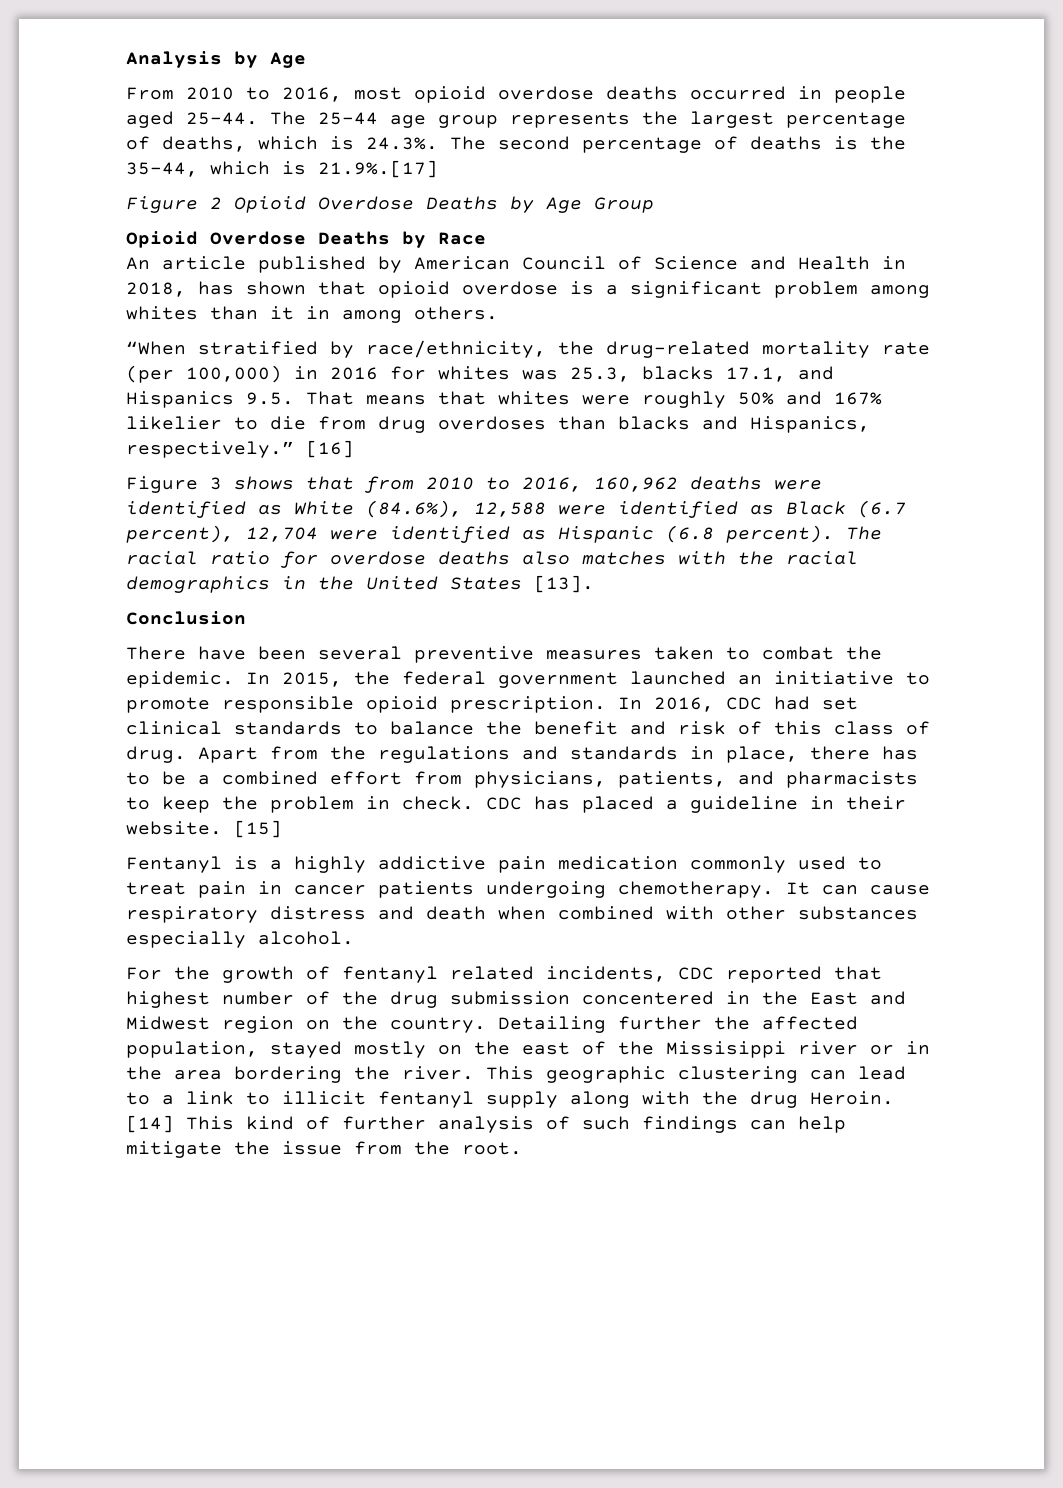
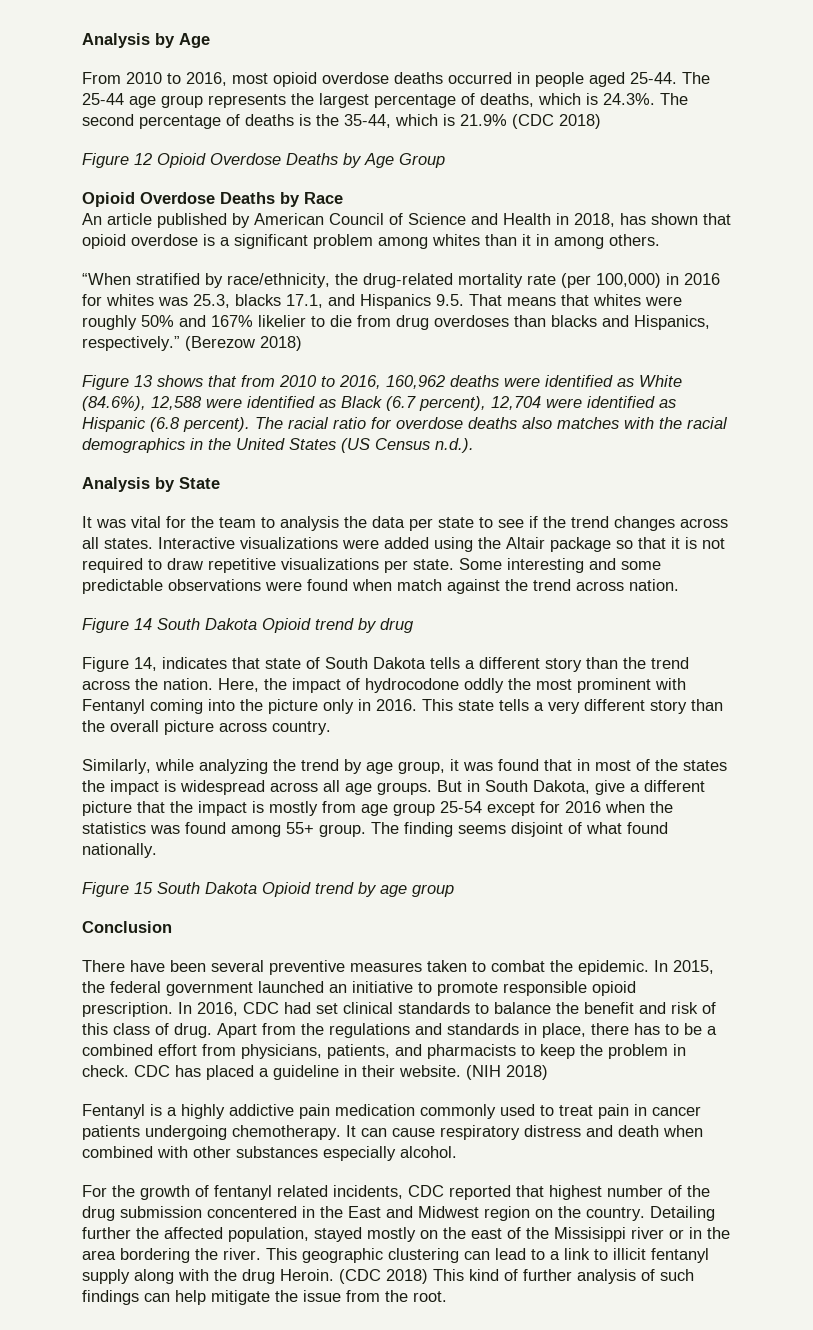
- The 25-44 age group represents the largest percentage of deaths, which is 24.3%. The second percentage of deaths is the 35-44, which is 21.9%.[17]
- Figure 2 Opioid Overdose Deaths by Age Group
+ The 25-44 age group represents the largest percentage of deaths, which is 24.3%. The second percentage of deaths is the 35-44, which is 21.9% (CDC 2018)
+ Figure 12 Opioid Overdose Deaths by Age Group
- [16]
- Figure 3 shows that from 2010 to 2016, 160,962 deaths were identified as White (84.6%), 12,588 were identified as Black (6.7 percent), 12,704 were identified as Hispanic (6.8 percent).
+ (Berezow 2018)
+ Figure 13 shows that from 2010 to 2016, 160,962 deaths were identified as White (84.6%), 12,588 were identified as Black (6.7 percent), 12,704 were identified as Hispanic (6.8 percent).
- The racial ratio for overdose deaths also matches with the racial demographics in the United States [13].
+ The racial ratio for overdose deaths also matches with the racial demographics in the United States (US Census n.d.).
+ Analysis by State
+ It was vital for the team to analysis the data per state to see if the trend changes across all states. Interactive visualizations were added using the Altair package so that it is not required to draw repetitive visualizations per state. Some interesting and some predictable observations were found when match against the trend across nation.
+ Figure 14 South Dakota Opioid trend by drug
+ Figure 14, indicates that state of South Dakota tells a different story than the trend across the nation. Here, the impact of hydrocodone oddly the most prominent with Fentanyl coming into the picture only in 2016. This state tells a very different story than the overall picture across country.
+ Similarly, while analyzing the trend by age group, it was found that in most of the states the impact is widespread across all age groups. But in South Dakota, give a different picture that the impact is mostly from age group 25-54 except for 2016 when the statistics was found among 55+ group. The finding seems disjoint of what found nationally.
+ Figure 15 South Dakota Opioid trend by age group
- [15]
+ (NIH 2018)
- [14] This kind of further analysis of such findings can help mitigate the issue from the root.
+ (CDC 2018) This kind of further analysis of such findings can help mitigate the issue from the root.

